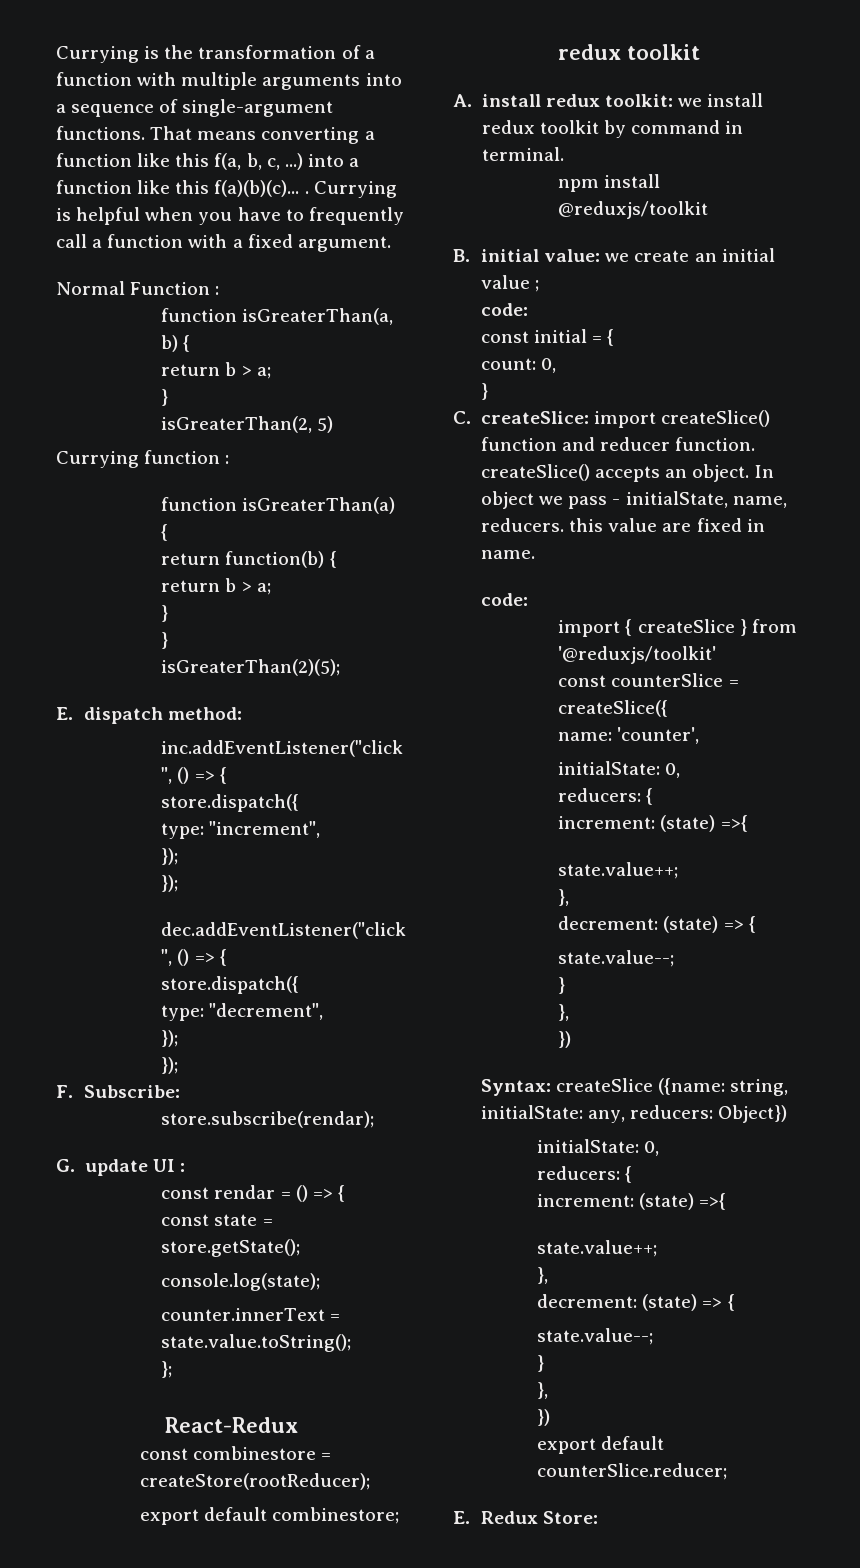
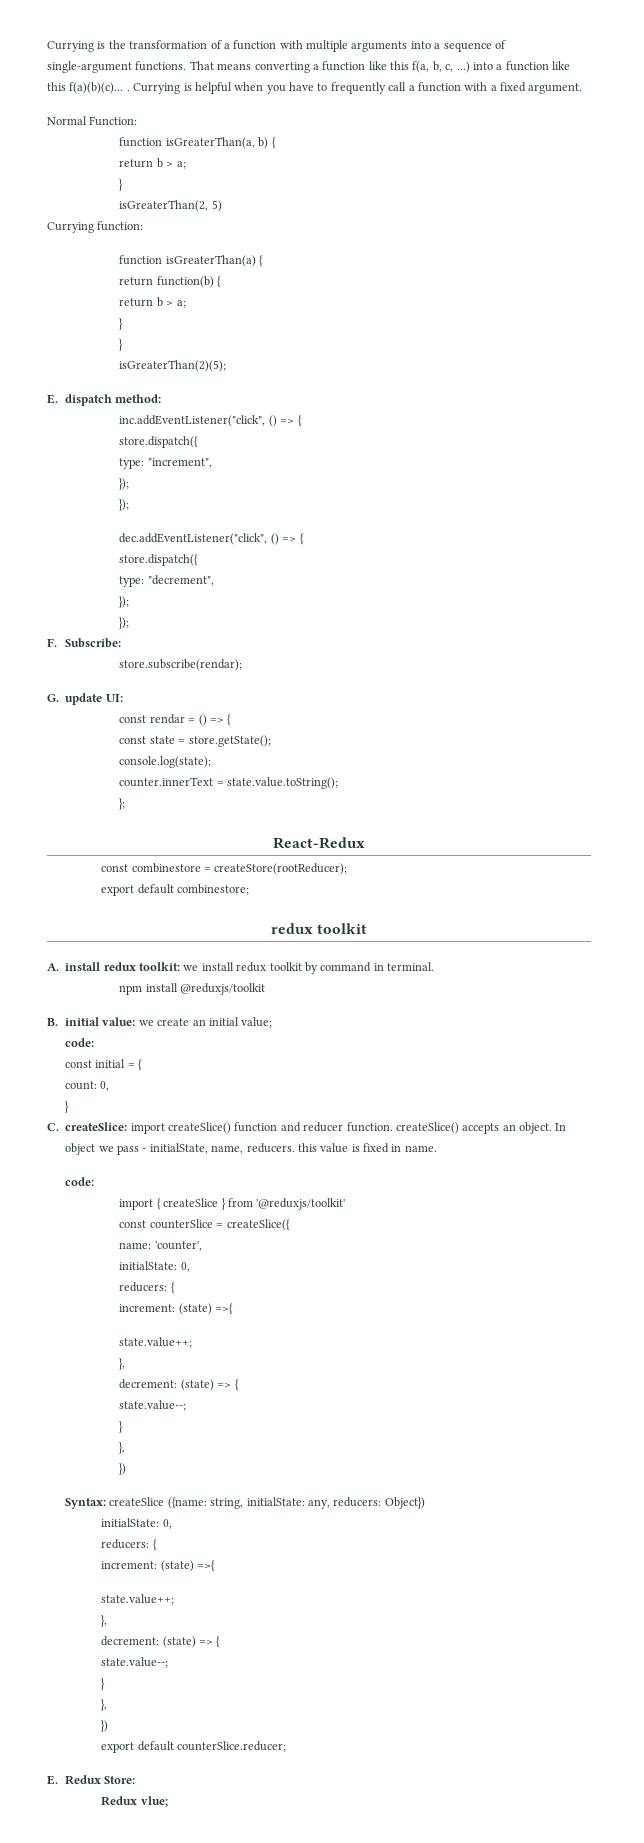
- Normal Function :
+ Normal Function:
- Currying function :
+ Currying function:
- G. update UI :
+ G. update UI:
- B. initial value: we create an initial value ;
+ B. initial value: we create an initial value;
- In object we pass - initialState, name, reducers. this value are fixed in name.
+ In object we pass - initialState, name, reducers. this value is fixed in name.
+ Redux vlue;

